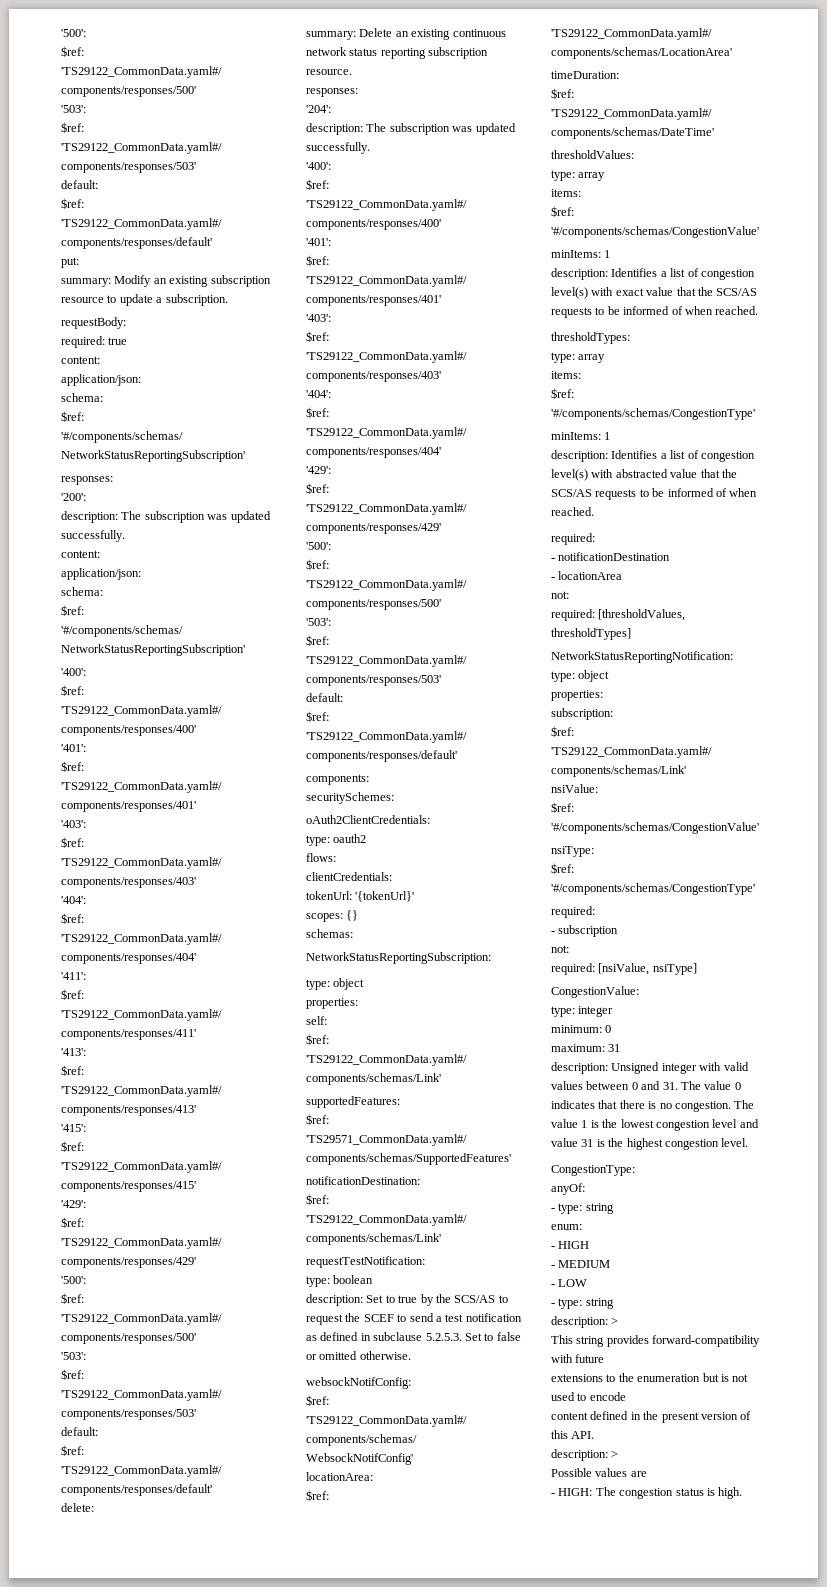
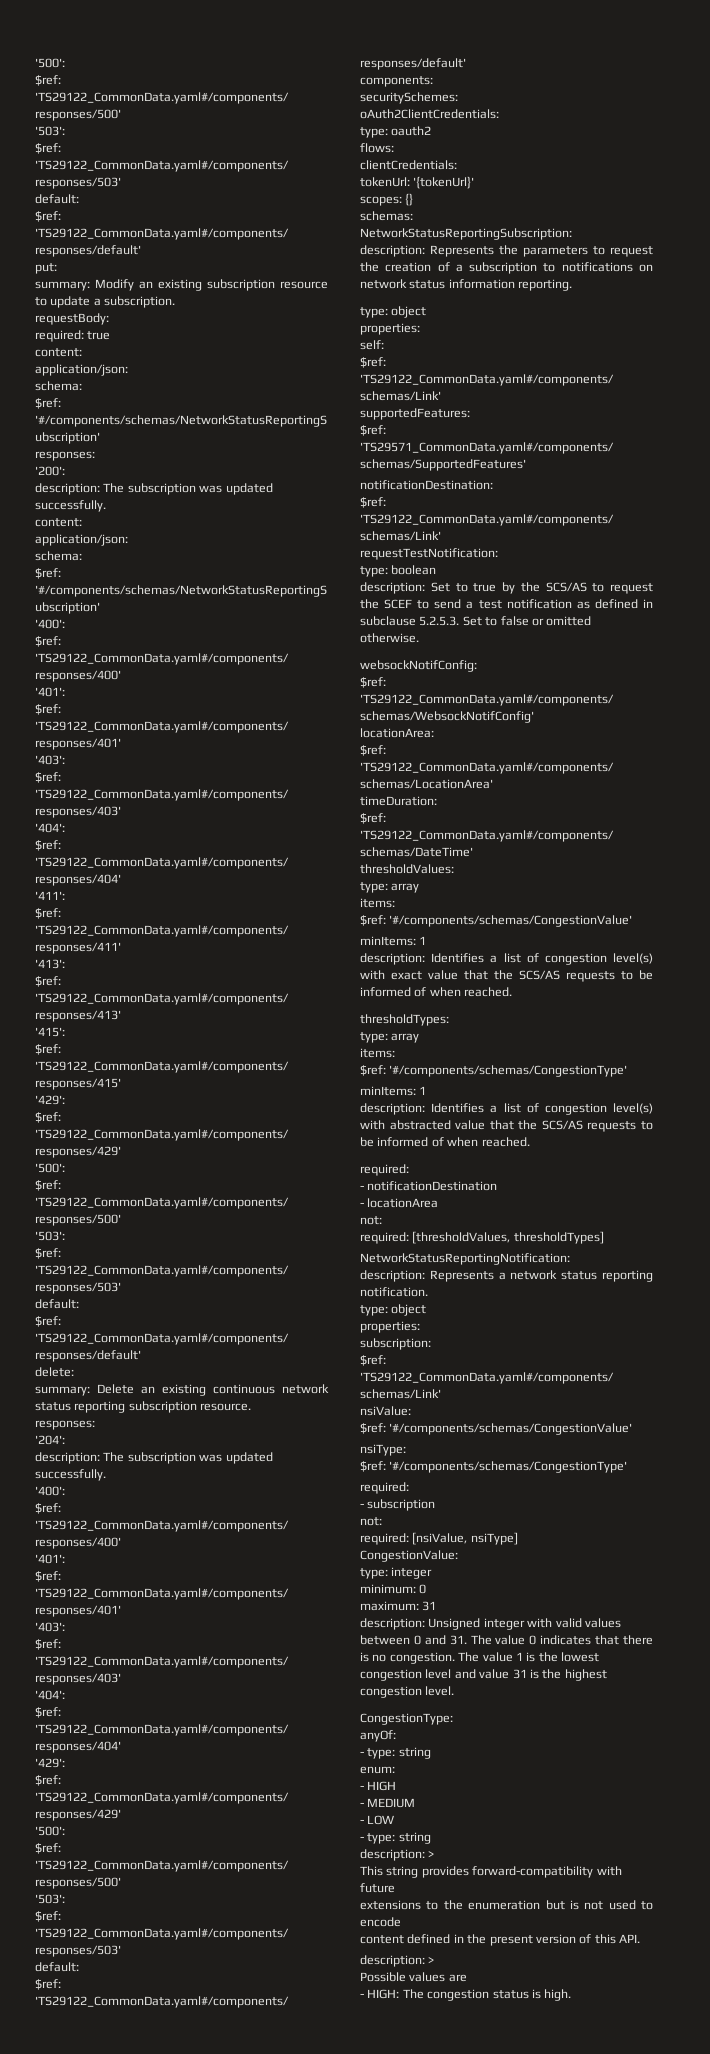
+ description: Represents the parameters to request the creation of a subscription to notifications on network status information reporting.
+ description: Represents a network status reporting notification.

